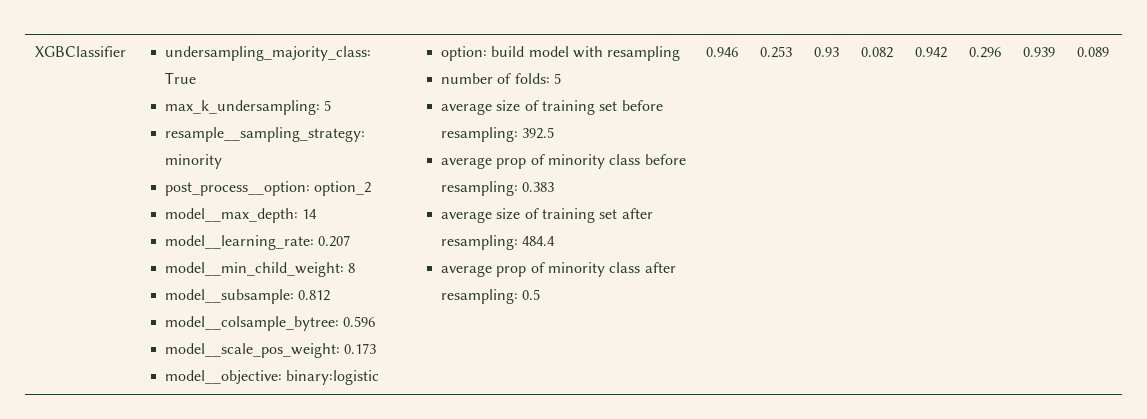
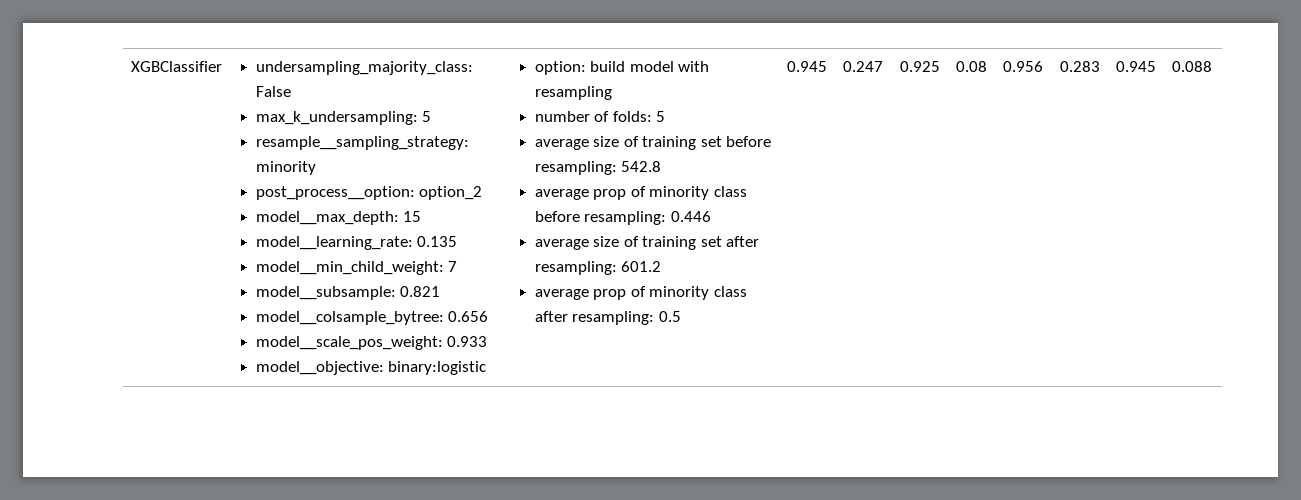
- undersampling_majority_class: True
+ undersampling_majority_class: False
- model__max_depth: 14
+ model__max_depth: 15
- model__learning_rate: 0.207
+ model__learning_rate: 0.135
- model__min_child_weight: 8
+ model__min_child_weight: 7
- model__subsample: 0.812
+ model__subsample: 0.821
- model__colsample_bytree: 0.596
+ model__colsample_bytree: 0.656
- model__scale_pos_weight: 0.173
+ model__scale_pos_weight: 0.933
- average size of training set before resampling: 392.5
+ average size of training set before resampling: 542.8
- average prop of minority class before resampling: 0.383
+ average prop of minority class before resampling: 0.446
- average size of training set after resampling: 484.4
+ average size of training set after resampling: 601.2
- 0.946 | 0.253 | 0.93 | 0.082 | 0.942 | 0.296 | 0.939 | 0.089
+ 0.945 | 0.247 | 0.925 | 0.08 | 0.956 | 0.283 | 0.945 | 0.088

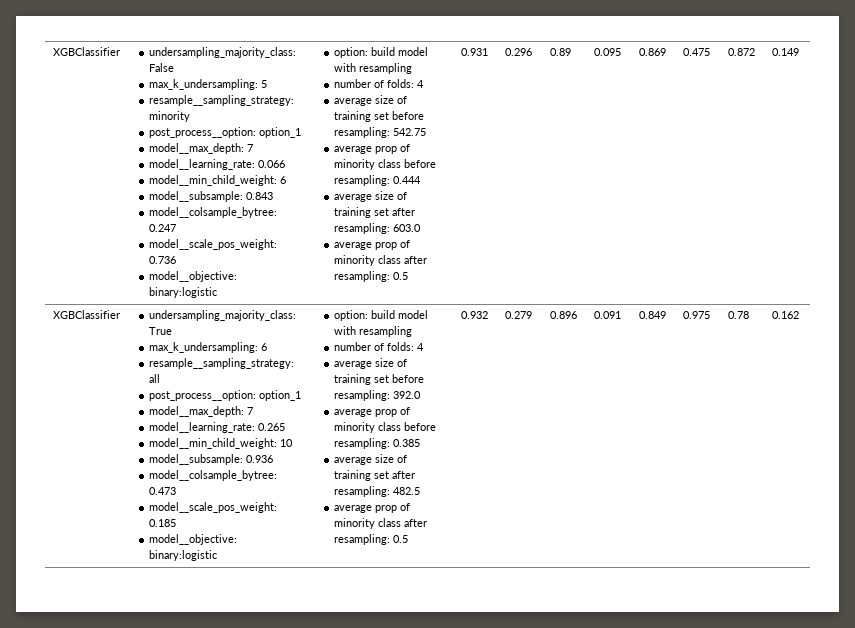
  resample__sampling_strategy: minority
- post_process__option: option_2
- model__max_depth: 15
- model__learning_rate: 0.135
- model__min_child_weight: 7
- model__subsample: 0.821
- model__colsample_bytree: 0.656
- model__scale_pos_weight: 0.933
+ post_process__option: option_1
+ model__max_depth: 7
+ model__learning_rate: 0.066
+ model__min_child_weight: 6
+ model__subsample: 0.843
+ model__colsample_bytree: 0.247
+ model__scale_pos_weight: 0.736
  model__objective: binary:logistic | option: build model with resampling
- number of folds: 5
- average size of training set before resampling: 542.8
- average prop of minority class before resampling: 0.446
- average size of training set after resampling: 601.2
- average prop of minority class after resampling: 0.5 | 0.945 | 0.247 | 0.925 | 0.08 | 0.956 | 0.283 | 0.945 | 0.088
+ number of folds: 4
+ average size of training set before resampling: 542.75
+ average prop of minority class before resampling: 0.444
+ average size of training set after resampling: 603.0
+ average prop of minority class after resampling: 0.5 | 0.931 | 0.296 | 0.89 | 0.095 | 0.869 | 0.475 | 0.872 | 0.149
+ XGBClassifier | undersampling_majority_class: True
+ max_k_undersampling: 6
+ resample__sampling_strategy: all
+ post_process__option: option_1
+ model__max_depth: 7
+ model__learning_rate: 0.265
+ model__min_child_weight: 10
+ model__subsample: 0.936
+ model__colsample_bytree: 0.473
+ model__scale_pos_weight: 0.185
+ model__objective: binary:logistic | option: build model with resampling
+ number of folds: 4
+ average size of training set before resampling: 392.0
+ average prop of minority class before resampling: 0.385
+ average size of training set after resampling: 482.5
+ average prop of minority class after resampling: 0.5 | 0.932 | 0.279 | 0.896 | 0.091 | 0.849 | 0.975 | 0.78 | 0.162

